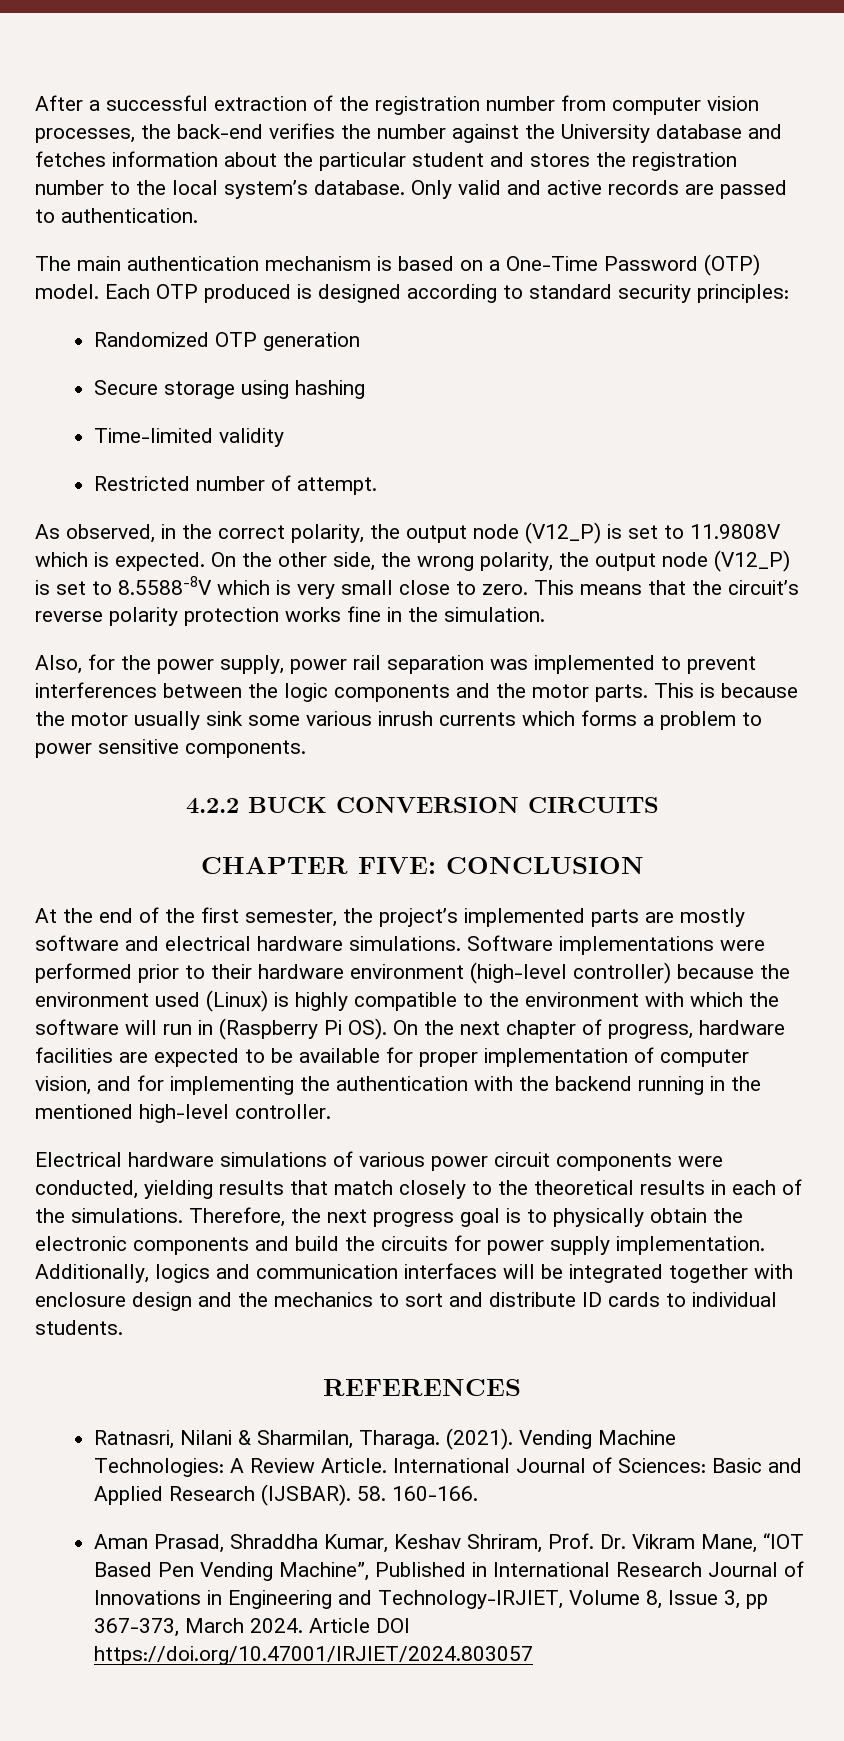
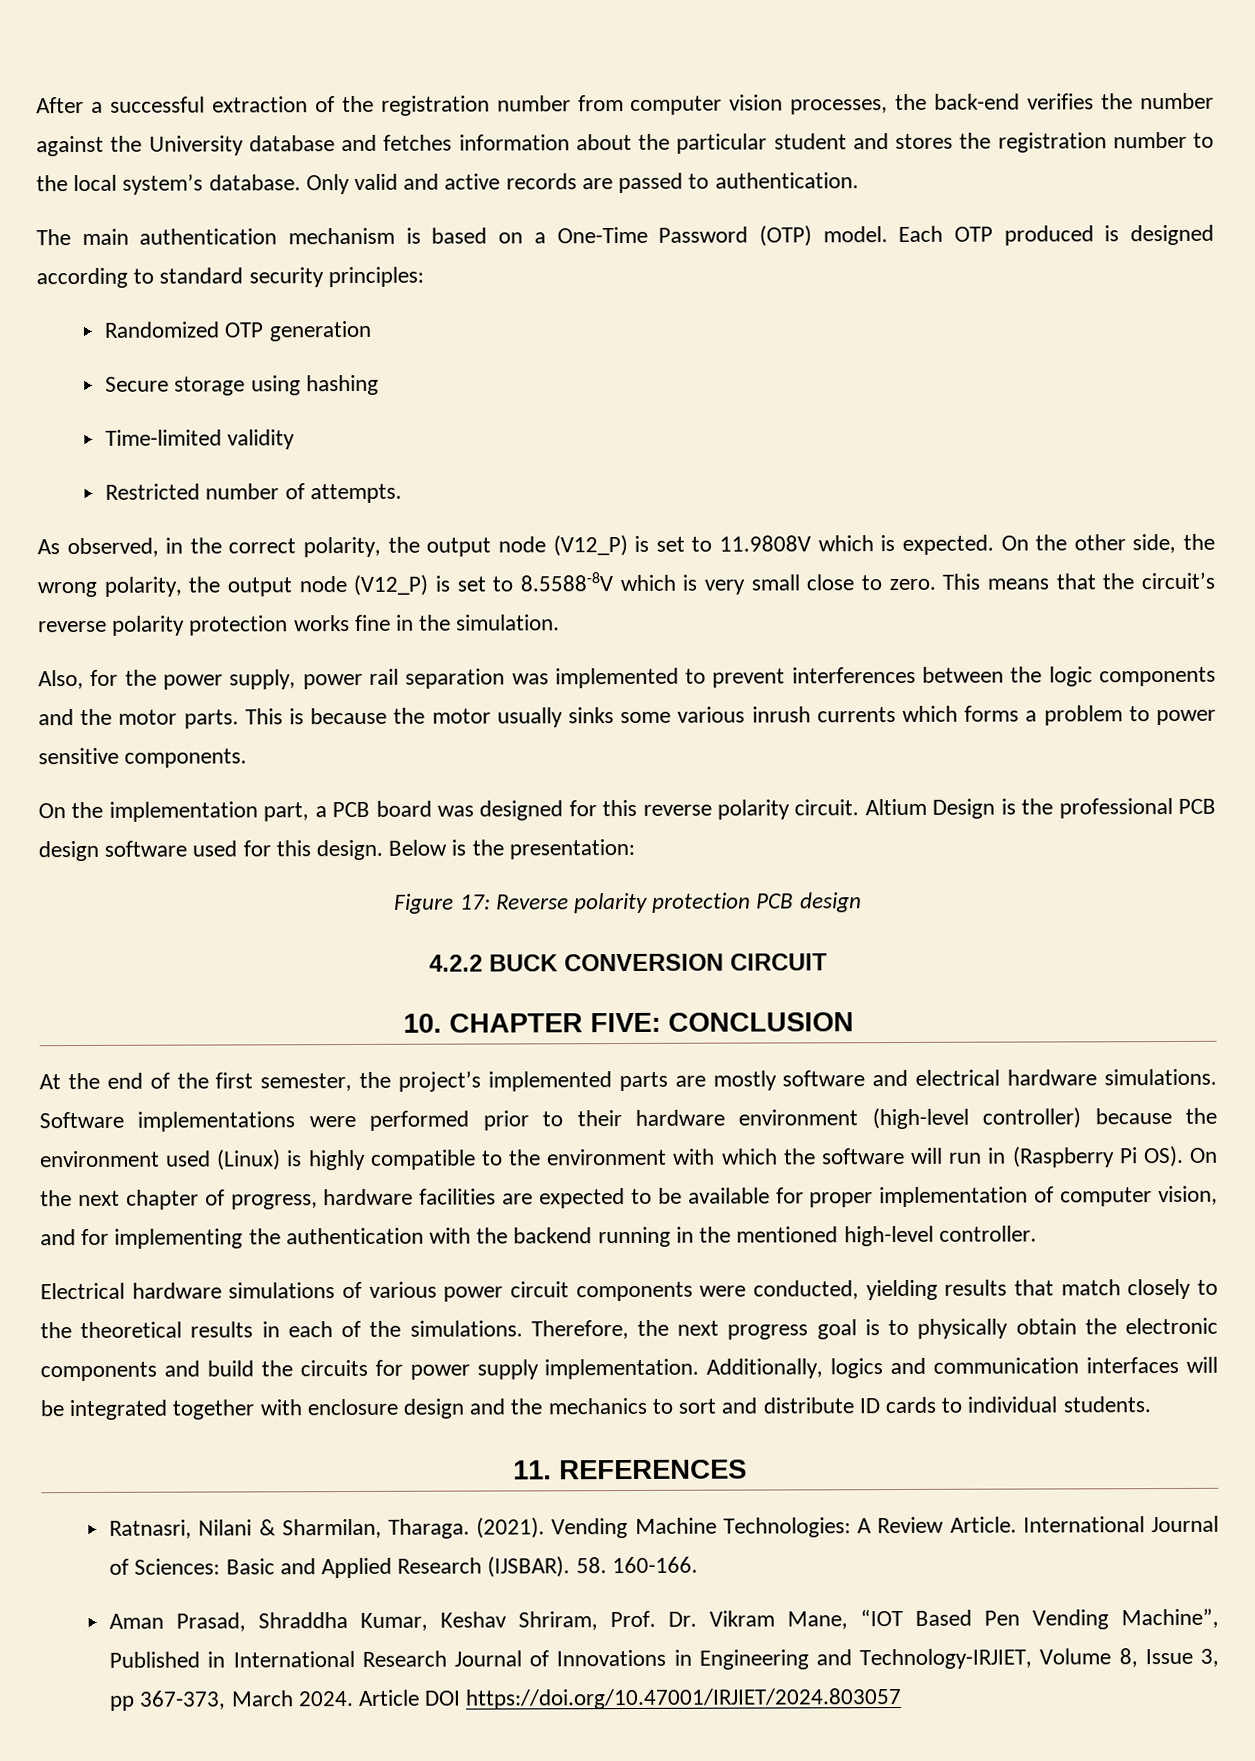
- Restricted number of attempt.
+ Restricted number of attempts.
- This is because the motor usually sink some various inrush currents which forms a problem to power sensitive components.
+ This is because the motor usually sinks some various inrush currents which forms a problem to power sensitive components.
+ On the implementation part, a PCB board was designed for this reverse polarity circuit. Altium Design is the professional PCB design software used for this design. Below is the presentation:
+ Figure 17: Reverse polarity protection PCB design
- 4.2.2 BUCK CONVERSION CIRCUITS
- CHAPTER FIVE: CONCLUSION
+ 4.2.2 BUCK CONVERSION CIRCUIT
+ 10. CHAPTER FIVE: CONCLUSION
- REFERENCES
+ 11. REFERENCES

